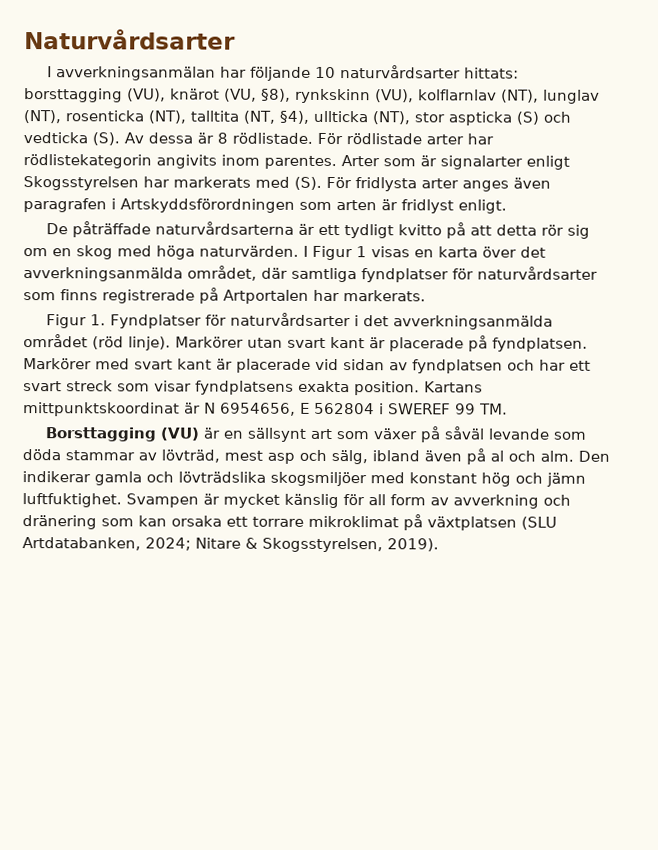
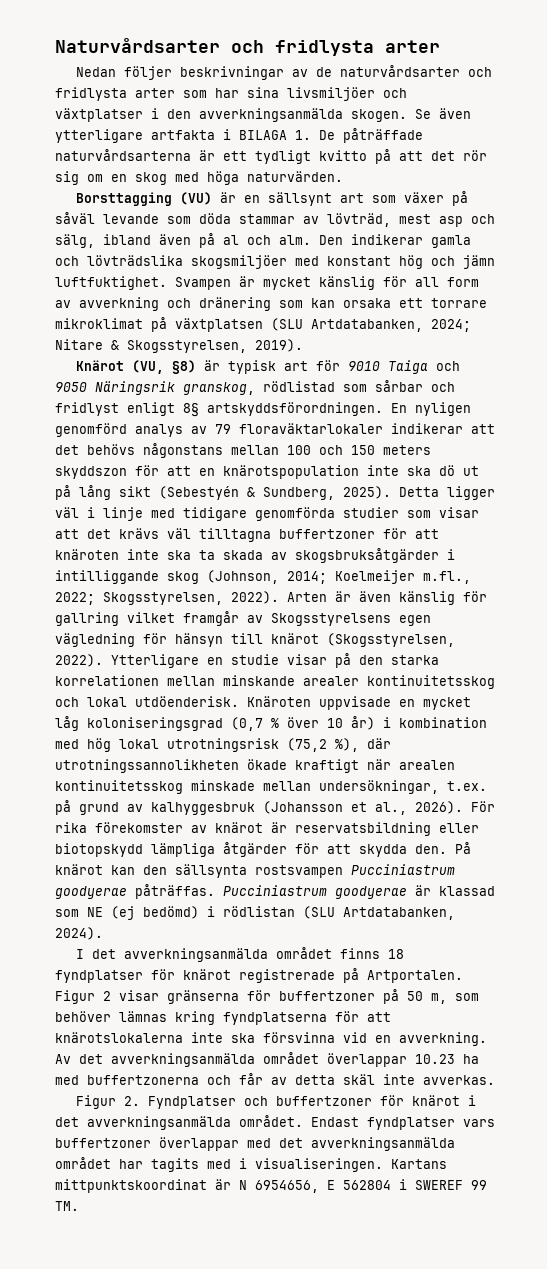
- Naturvårdsarter
- I avverkningsanmälan har följande 10 naturvårdsarter hittats: borsttagging (VU), knärot (VU, §8), rynkskinn (VU), kolflarnlav (NT), lunglav (NT), rosenticka (NT), talltita (NT, §4), ullticka (NT), stor aspticka (S) och vedticka (S). Av dessa är 8 rödlistade. För rödlistade arter har rödlistekategorin angivits inom parentes. Arter som är signalarter enligt Skogsstyrelsen har markerats med (S). För fridlysta arter anges även paragrafen i Artskyddsförordningen som arten är fridlyst enligt.
- De påträffade naturvårdsarterna är ett tydligt kvitto på att detta rör sig om en skog med höga naturvärden. I Figur 1 visas en karta över det avverkningsanmälda området, där samtliga fyndplatser för naturvårdsarter som finns registrerade på Artportalen har markerats.
- Figur 1. Fyndplatser för naturvårdsarter i det avverkningsanmälda området (röd linje). Markörer utan svart kant är placerade på fyndplatsen. Markörer med svart kant är placerade vid sidan av fyndplatsen och har ett svart streck som visar fyndplatsens exakta position. Kartans mittpunktskoordinat är N 6954656, E 562804 i SWEREF 99 TM.
+ Naturvårdsarter och fridlysta arter
+ Nedan följer beskrivningar av de naturvårdsarter och fridlysta arter som har sina livsmiljöer och växtplatser i den avverkningsanmälda skogen. Se även ytterligare artfakta i BILAGA 1. De påträffade naturvårdsarterna är ett tydligt kvitto på att det rör sig om en skog med höga naturvärden.
+ Knärot (VU, §8) är typisk art för 9010 Taiga och 9050 Näringsrik granskog, rödlistad som sårbar och fridlyst enligt 8§ artskyddsförordningen. En nyligen genomförd analys av 79 floraväktarlokaler indikerar att det behövs någonstans mellan 100 och 150 meters skyddszon för att en knärotspopulation inte ska dö ut på lång sikt (Sebestyén & Sundberg, 2025). Detta ligger väl i linje med tidigare genomförda studier som visar att det krävs väl tilltagna buffertzoner för att knäroten inte ska ta skada av skogsbruksåtgärder i intilliggande skog (Johnson, 2014; Koelmeijer m.fl., 2022; Skogsstyrelsen, 2022). Arten är även känslig för gallring vilket framgår av Skogsstyrelsens egen vägledning för hänsyn till knärot (Skogsstyrelsen, 2022). Ytterligare en studie visar på den starka korrelationen mellan minskande arealer kontinuitetsskog och lokal utdöenderisk. Knäroten uppvisade en mycket låg koloniseringsgrad (0,7 % över 10 år) i kombination med hög lokal utrotningsrisk (75,2 %), där utrotningssannolikheten ökade kraftigt när arealen kontinuitetsskog minskade mellan undersökningar, t.ex. på grund av kalhyggesbruk (Johansson et al., 2026). För rika förekomster av knärot är reservatsbildning eller biotopskydd lämpliga åtgärder för att skydda den. På knärot kan den sällsynta rostsvampen Pucciniastrum goodyerae påträffas. Pucciniastrum goodyerae är klassad som NE (ej bedömd) i rödlistan (SLU Artdatabanken, 2024).
+ I det avverkningsanmälda området finns 18 fyndplatser för knärot registrerade på Artportalen. Figur 2 visar gränserna för buffertzoner på 50 m, som behöver lämnas kring fyndplatserna för att knärotslokalerna inte ska försvinna vid en avverkning. Av det avverkningsanmälda området överlappar 10.23 ha med buffertzonerna och får av detta skäl inte avverkas.
+ Figur 2. Fyndplatser och buffertzoner för knärot i det avverkningsanmälda området. Endast fyndplatser vars buffertzoner överlappar med det avverkningsanmälda området har tagits med i visualiseringen. Kartans mittpunktskoordinat är N 6954656, E 562804 i SWEREF 99 TM.

